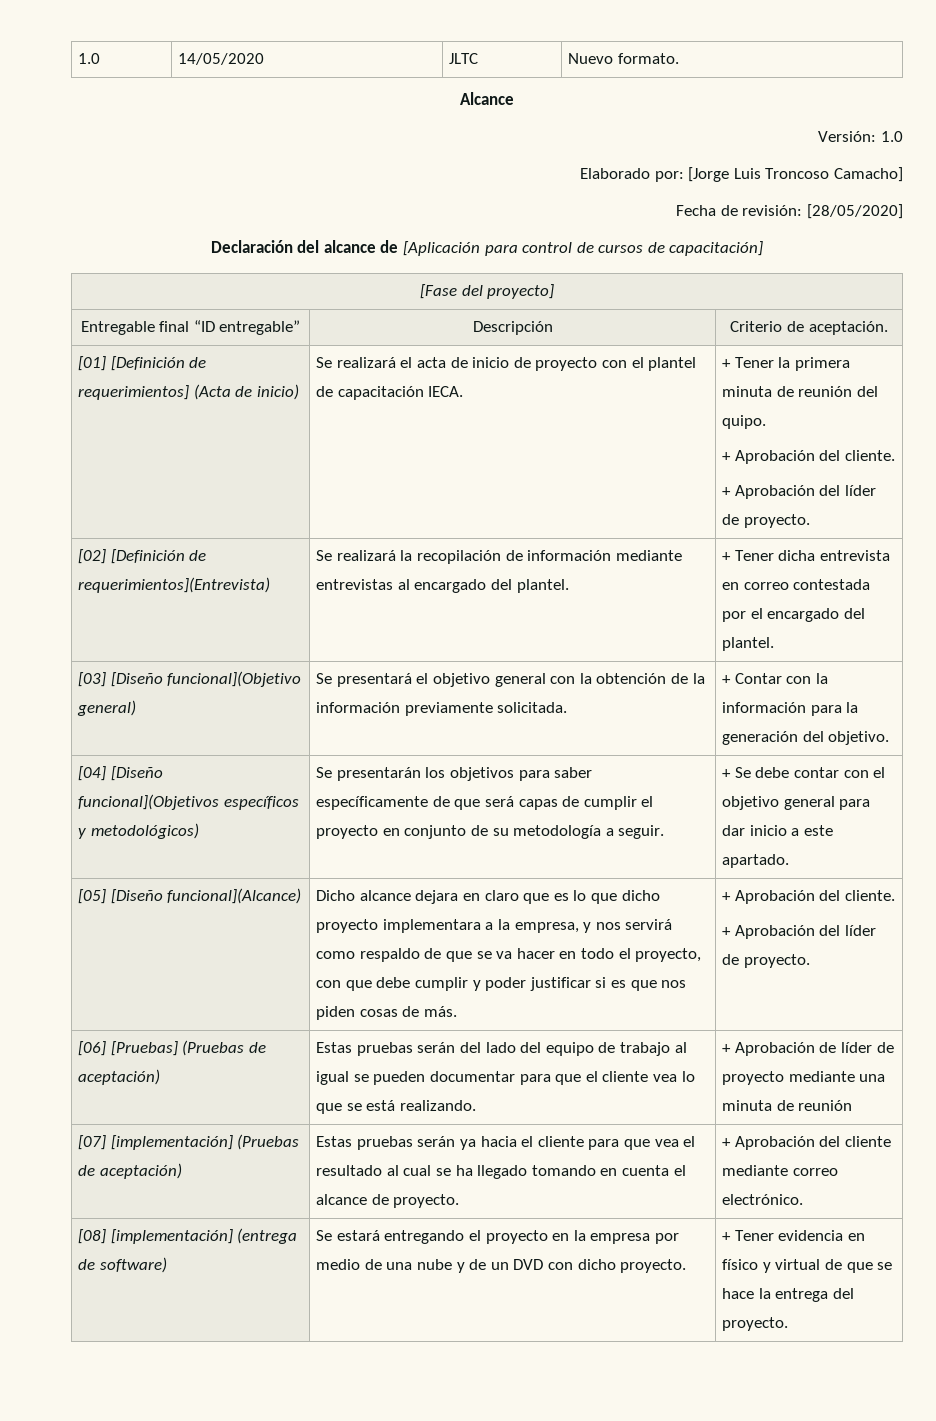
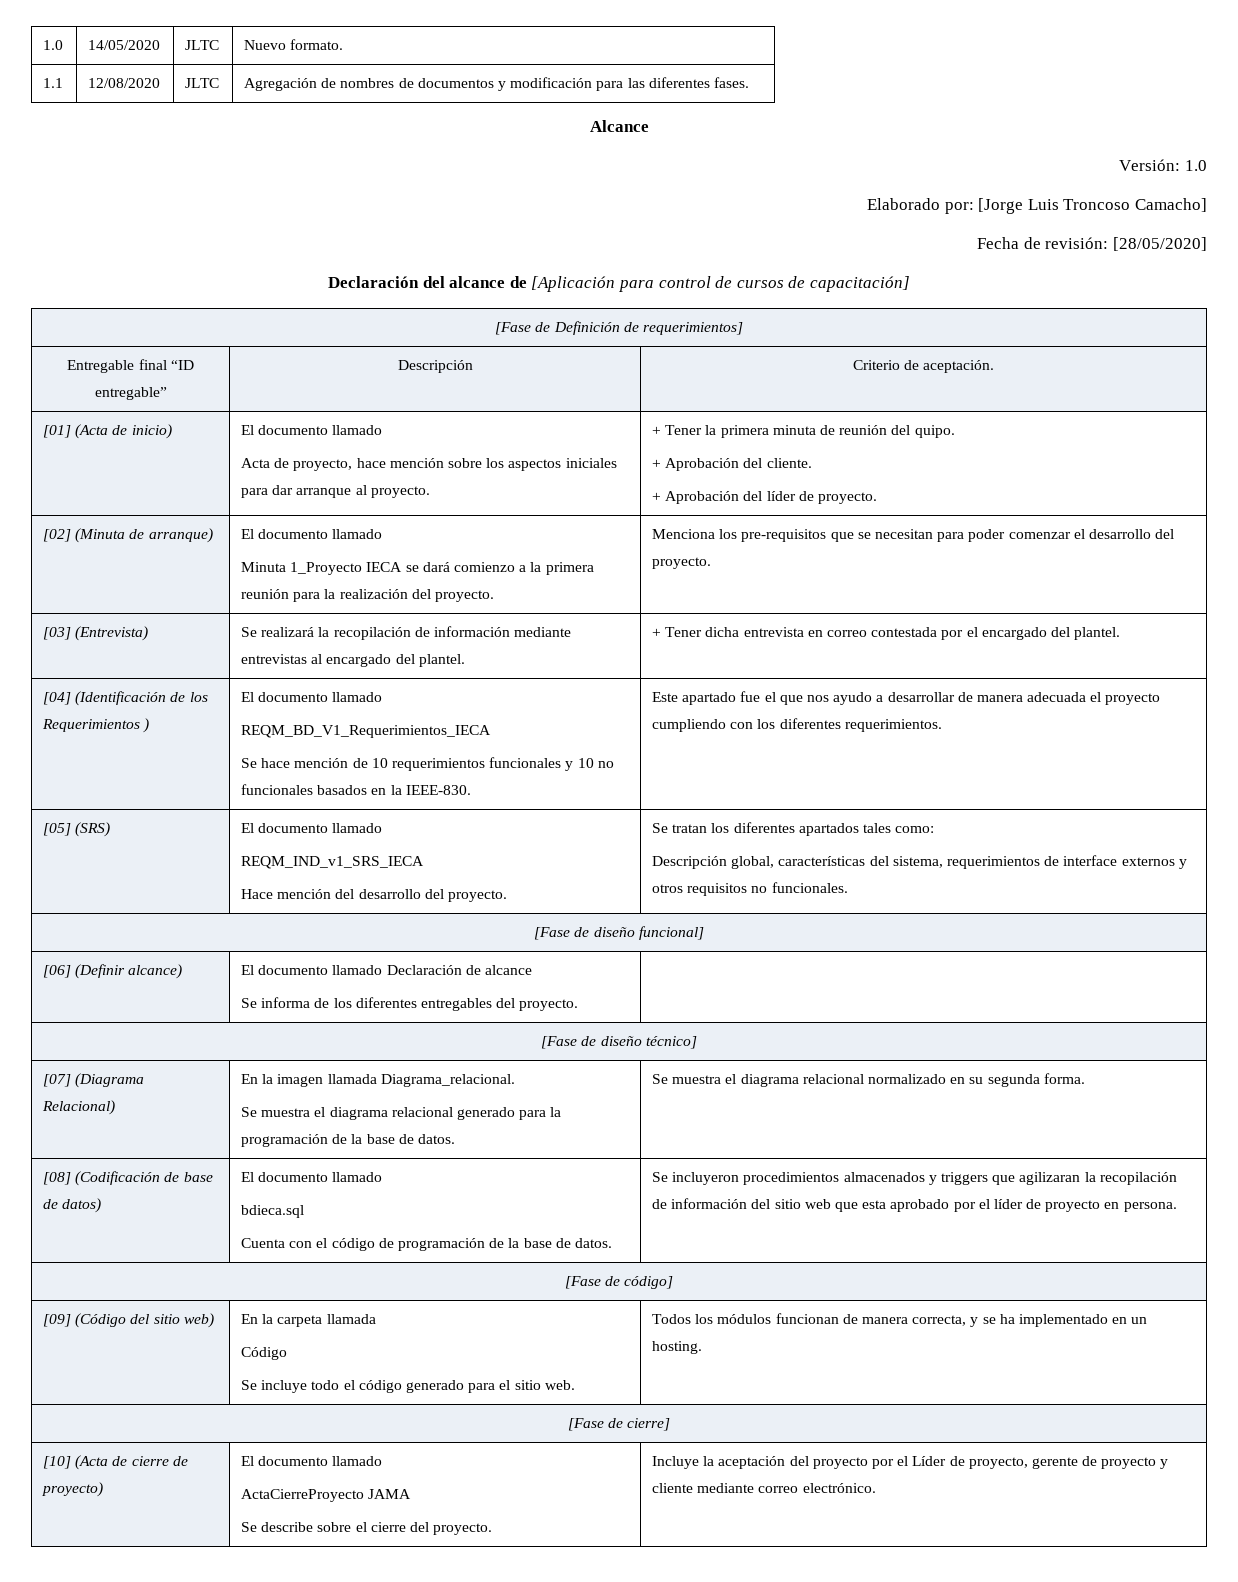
+ 1.1 | 12/08/2020 | JLTC | Agregación de nombres de documentos y modificación para las diferentes fases.
- [Fase del proyecto]
+ [Fase de Definición de requerimientos]
- [01] [Definición de requerimientos] (Acta de inicio) | Se realizará el acta de inicio de proyecto con el plantel de capacitación IECA. | + Tener la primera minuta de reunión del quipo.
+ [01] (Acta de inicio) | El documento llamado
+ Acta de proyecto, hace mención sobre los aspectos iniciales para dar arranque al proyecto. | + Tener la primera minuta de reunión del quipo.
- [02] [Definición de requerimientos](Entrevista) | Se realizará la recopilación de información mediante entrevistas al encargado del plantel. | + Tener dicha entrevista en correo contestada por el encargado del plantel.
+ [02] (Minuta de arranque) | El documento llamado
+ Minuta 1_Proyecto IECA se dará comienzo a la primera reunión para la realización del proyecto. | Menciona los pre-requisitos que se necesitan para poder comenzar el desarrollo del proyecto.
+ [03] (Entrevista) | Se realizará la recopilación de información mediante entrevistas al encargado del plantel. | + Tener dicha entrevista en correo contestada por el encargado del plantel.
- [03] [Diseño funcional](Objetivo general) | Se presentará el objetivo general con la obtención de la información previamente solicitada. | + Contar con la información para la generación del objetivo.
- [04] [Diseño funcional](Objetivos específicos y metodológicos) | Se presentarán los objetivos para saber específicamente de que será capas de cumplir el proyecto en conjunto de su metodología a seguir. | + Se debe contar con el objetivo general para dar inicio a este apartado.
- [05] [Diseño funcional](Alcance) | Dicho alcance dejara en claro que es lo que dicho proyecto implementara a la empresa, y nos servirá como respaldo de que se va hacer en todo el proyecto, con que debe cumplir y poder justificar si es que nos piden cosas de más. | + Aprobación del cliente.
- + Aprobación del líder de proyecto.
- [06] [Pruebas] (Pruebas de aceptación) | Estas pruebas serán del lado del equipo de trabajo al igual se pueden documentar para que el cliente vea lo que se está realizando. | + Aprobación de líder de proyecto mediante una minuta de reunión
- [07] [implementación] (Pruebas de aceptación) | Estas pruebas serán ya hacia el cliente para que vea el resultado al cual se ha llegado tomando en cuenta el alcance de proyecto. | + Aprobación del cliente mediante correo electrónico.
- [08] [implementación] (entrega de software) | Se estará entregando el proyecto en la empresa por medio de una nube y de un DVD con dicho proyecto. | + Tener evidencia en físico y virtual de que se hace la entrega del proyecto.
+ [04] (Identificación de los Requerimientos ) | El documento llamado
+ REQM_BD_V1_Requerimientos_IECA
+ Se hace mención de 10 requerimientos funcionales y 10 no funcionales basados en la IEEE-830. | Este apartado fue el que nos ayudo a desarrollar de manera adecuada el proyecto cumpliendo con los diferentes requerimientos.
+ [05] (SRS) | El documento llamado
+ REQM_IND_v1_SRS_IECA
+ Hace mención del desarrollo del proyecto. | Se tratan los diferentes apartados tales como:
+ Descripción global, características del sistema, requerimientos de interface externos y otros requisitos no funcionales.
+ [Fase de diseño funcional]
+ [06] (Definir alcance) | El documento llamado Declaración de alcance
+ Se informa de los diferentes entregables del proyecto. |
+ [Fase de diseño técnico]
+ [07] (Diagrama Relacional) | En la imagen llamada Diagrama_relacional.
+ Se muestra el diagrama relacional generado para la programación de la base de datos. | Se muestra el diagrama relacional normalizado en su segunda forma.
+ [08] (Codificación de base de datos) | El documento llamado
+ bdieca.sql
+ Cuenta con el código de programación de la base de datos. | Se incluyeron procedimientos almacenados y triggers que agilizaran la recopilación de información del sitio web que esta aprobado por el líder de proyecto en persona.
+ [Fase de código]
+ [09] (Código del sitio web) | En la carpeta llamada
+ Código
+ Se incluye todo el código generado para el sitio web. | Todos los módulos funcionan de manera correcta, y se ha implementado en un hosting.
+ [Fase de cierre]
+ [10] (Acta de cierre de proyecto) | El documento llamado
+ ActaCierreProyecto JAMA
+ Se describe sobre el cierre del proyecto. | Incluye la aceptación del proyecto por el Líder de proyecto, gerente de proyecto y cliente mediante correo electrónico.

